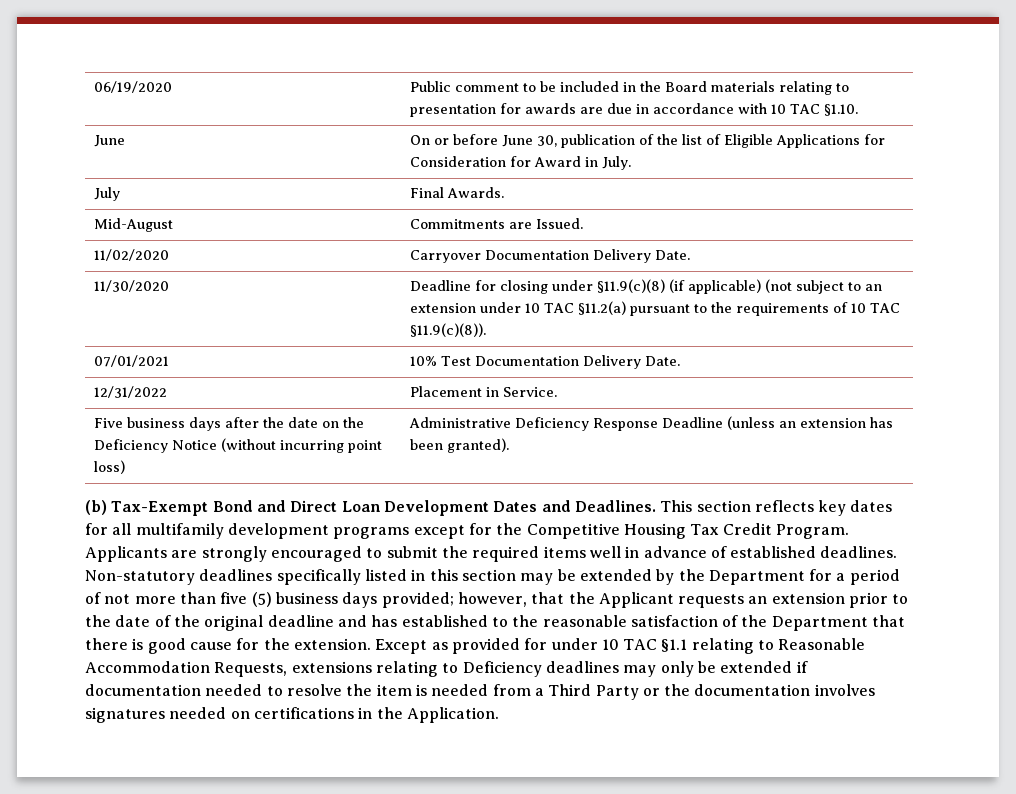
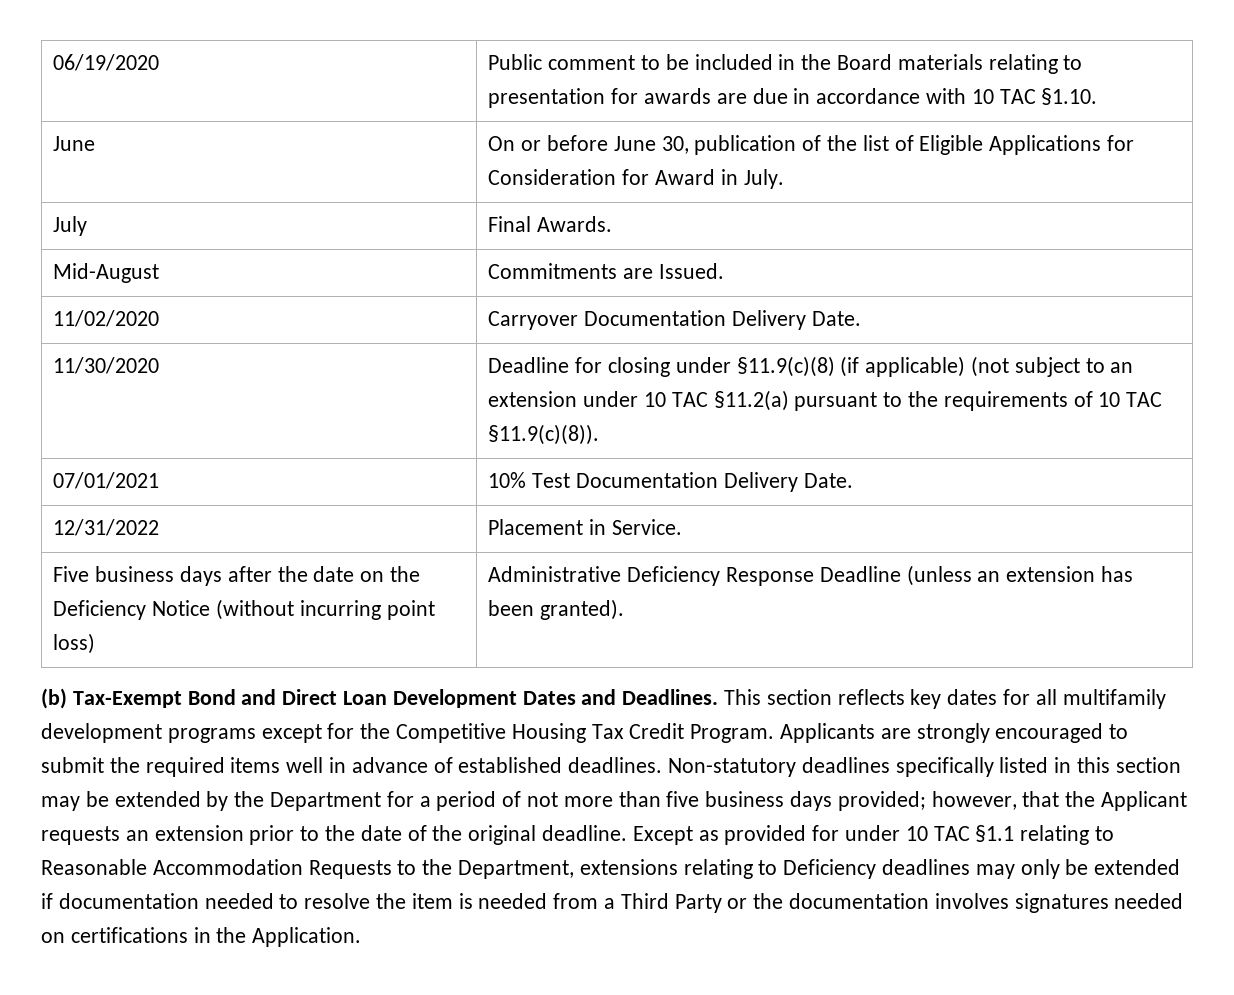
- Non-statutory deadlines specifically listed in this section may be extended by the Department for a period of not more than five (5) business days provided; however, that the Applicant requests an extension prior to the date of the original deadline and has established to the reasonable satisfaction of the Department that there is good cause for the extension.
+ Non-statutory deadlines specifically listed in this section may be extended by the Department for a period of not more than five business days provided; however, that the Applicant requests an extension prior to the date of the original deadline.
- Except as provided for under 10 TAC §1.1 relating to Reasonable Accommodation Requests, extensions relating to Deficiency deadlines may only be extended if documentation needed to resolve the item is needed from a Third Party or the documentation involves signatures needed on certifications in the Application.
+ Except as provided for under 10 TAC §1.1 relating to Reasonable Accommodation Requests to the Department, extensions relating to Deficiency deadlines may only be extended if documentation needed to resolve the item is needed from a Third Party or the documentation involves signatures needed on certifications in the Application.

